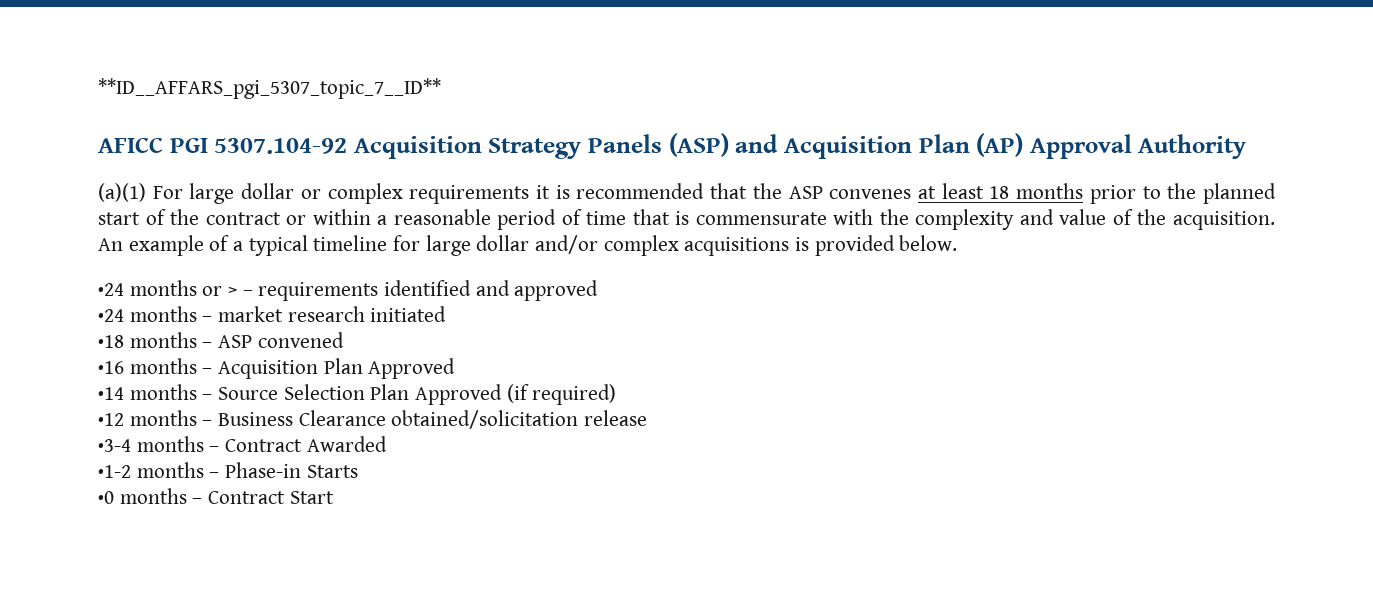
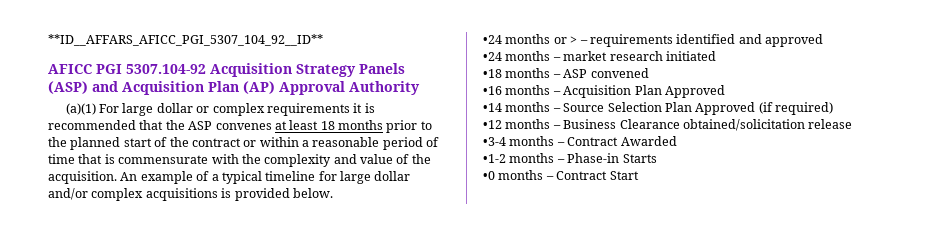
- **ID__AFFARS_pgi_5307_topic_7__ID**
+ **ID__AFFARS_AFICC_PGI_5307_104_92__ID**

